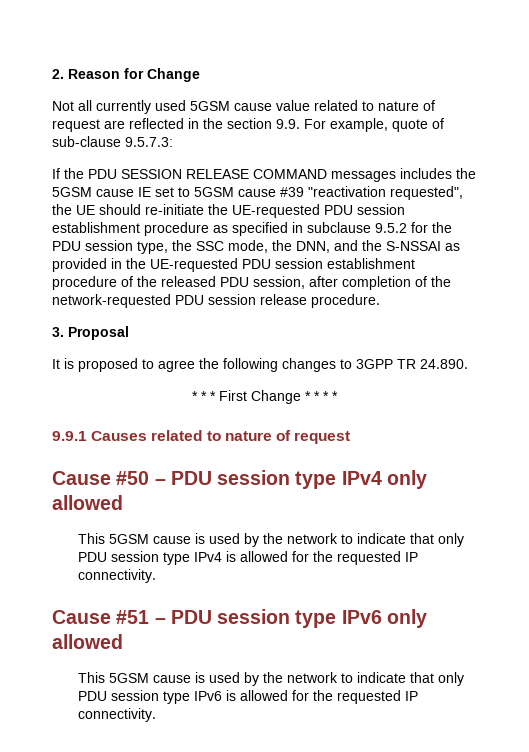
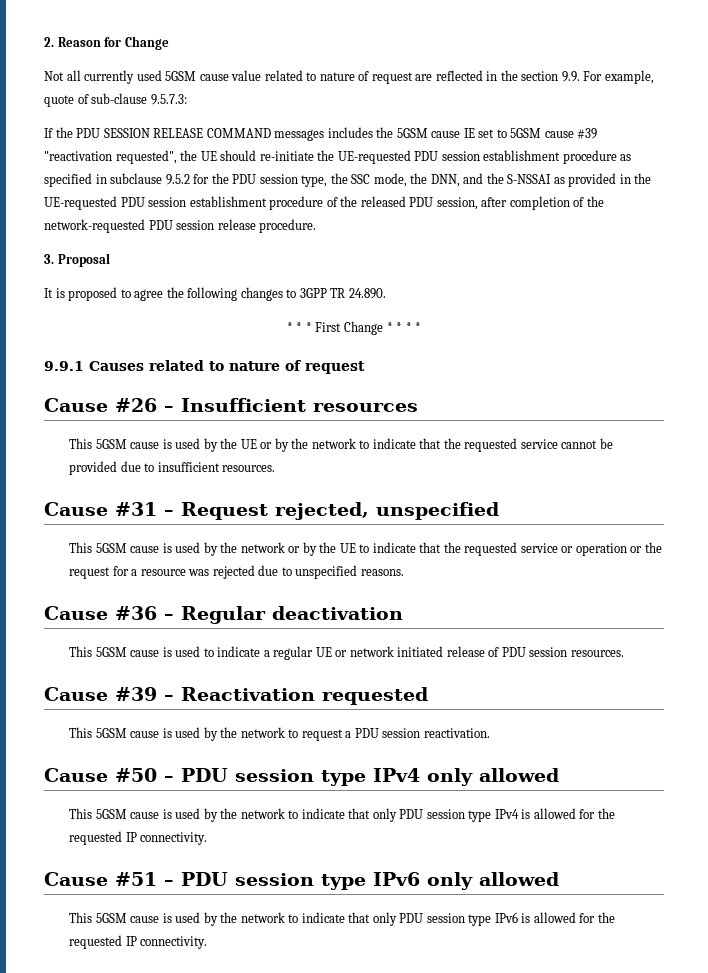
+ Cause #26 – Insufficient resources
+ This 5GSM cause is used by the UE or by the network to indicate that the requested service cannot be provided due to insufficient resources.
+ Cause #31 – Request rejected, unspecified
+ This 5GSM cause is used by the network or by the UE to indicate that the requested service or operation or the request for a resource was rejected due to unspecified reasons.
+ Cause #36 – Regular deactivation
+ This 5GSM cause is used to indicate a regular UE or network initiated release of PDU session resources.
+ Cause #39 – Reactivation requested
+ This 5GSM cause is used by the network to request a PDU session reactivation.

